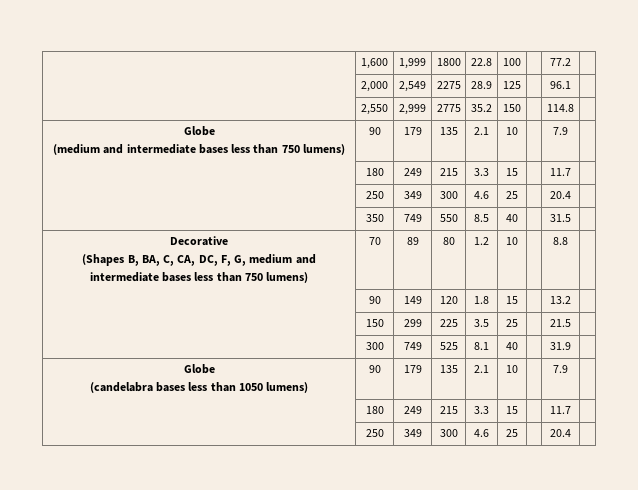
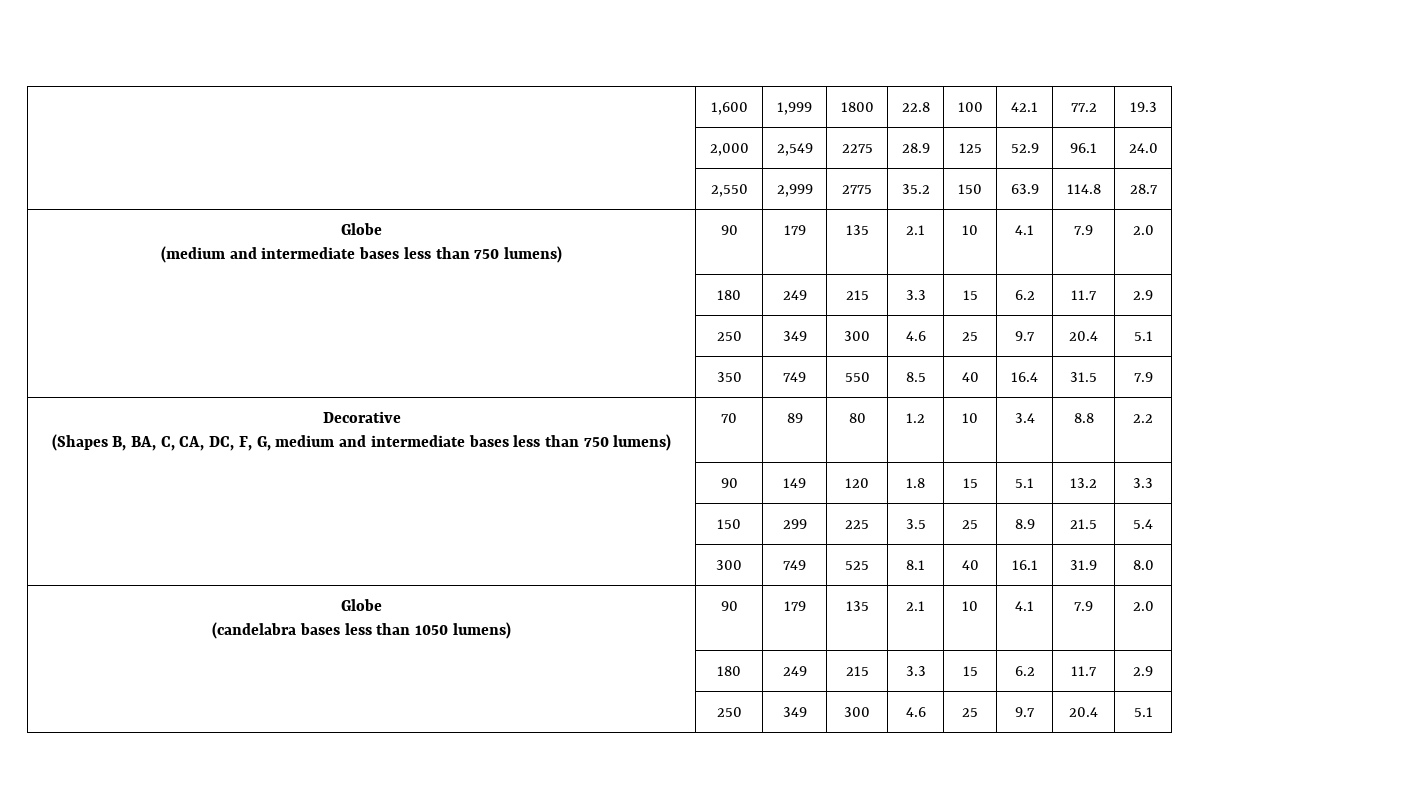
- | 1,600 | 1,999 | 1800 | 22.8 | 100 | | 77.2 |
+ | 1,600 | 1,999 | 1800 | 22.8 | 100 | 42.1 | 77.2 | 19.3
- | 2,000 | 2,549 | 2275 | 28.9 | 125 | | 96.1 |
+ | 2,000 | 2,549 | 2275 | 28.9 | 125 | 52.9 | 96.1 | 24.0
- | 2,550 | 2,999 | 2775 | 35.2 | 150 | | 114.8 |
+ | 2,550 | 2,999 | 2775 | 35.2 | 150 | 63.9 | 114.8 | 28.7
  Globe
- (medium and intermediate bases less than 750 lumens) | 90 | 179 | 135 | 2.1 | 10 | | 7.9 |
- | 180 | 249 | 215 | 3.3 | 15 | | 11.7 |
- | 250 | 349 | 300 | 4.6 | 25 | | 20.4 |
+ (medium and intermediate bases less than 750 lumens) | 90 | 179 | 135 | 2.1 | 10 | 4.1 | 7.9 | 2.0
+ | 180 | 249 | 215 | 3.3 | 15 | 6.2 | 11.7 | 2.9
+ | 250 | 349 | 300 | 4.6 | 25 | 9.7 | 20.4 | 5.1
- | 350 | 749 | 550 | 8.5 | 40 | | 31.5 |
+ | 350 | 749 | 550 | 8.5 | 40 | 16.4 | 31.5 | 7.9
  Decorative
- (Shapes B, BA, C, CA, DC, F, G, medium and intermediate bases less than 750 lumens) | 70 | 89 | 80 | 1.2 | 10 | | 8.8 |
+ (Shapes B, BA, C, CA, DC, F, G, medium and intermediate bases less than 750 lumens) | 70 | 89 | 80 | 1.2 | 10 | 3.4 | 8.8 | 2.2
- | 90 | 149 | 120 | 1.8 | 15 | | 13.2 |
+ | 90 | 149 | 120 | 1.8 | 15 | 5.1 | 13.2 | 3.3
- | 150 | 299 | 225 | 3.5 | 25 | | 21.5 |
+ | 150 | 299 | 225 | 3.5 | 25 | 8.9 | 21.5 | 5.4
- | 300 | 749 | 525 | 8.1 | 40 | | 31.9 |
+ | 300 | 749 | 525 | 8.1 | 40 | 16.1 | 31.9 | 8.0
  Globe
- (candelabra bases less than 1050 lumens) | 90 | 179 | 135 | 2.1 | 10 | | 7.9 |
- | 180 | 249 | 215 | 3.3 | 15 | | 11.7 |
- | 250 | 349 | 300 | 4.6 | 25 | | 20.4 |
+ (candelabra bases less than 1050 lumens) | 90 | 179 | 135 | 2.1 | 10 | 4.1 | 7.9 | 2.0
+ | 180 | 249 | 215 | 3.3 | 15 | 6.2 | 11.7 | 2.9
+ | 250 | 349 | 300 | 4.6 | 25 | 9.7 | 20.4 | 5.1

